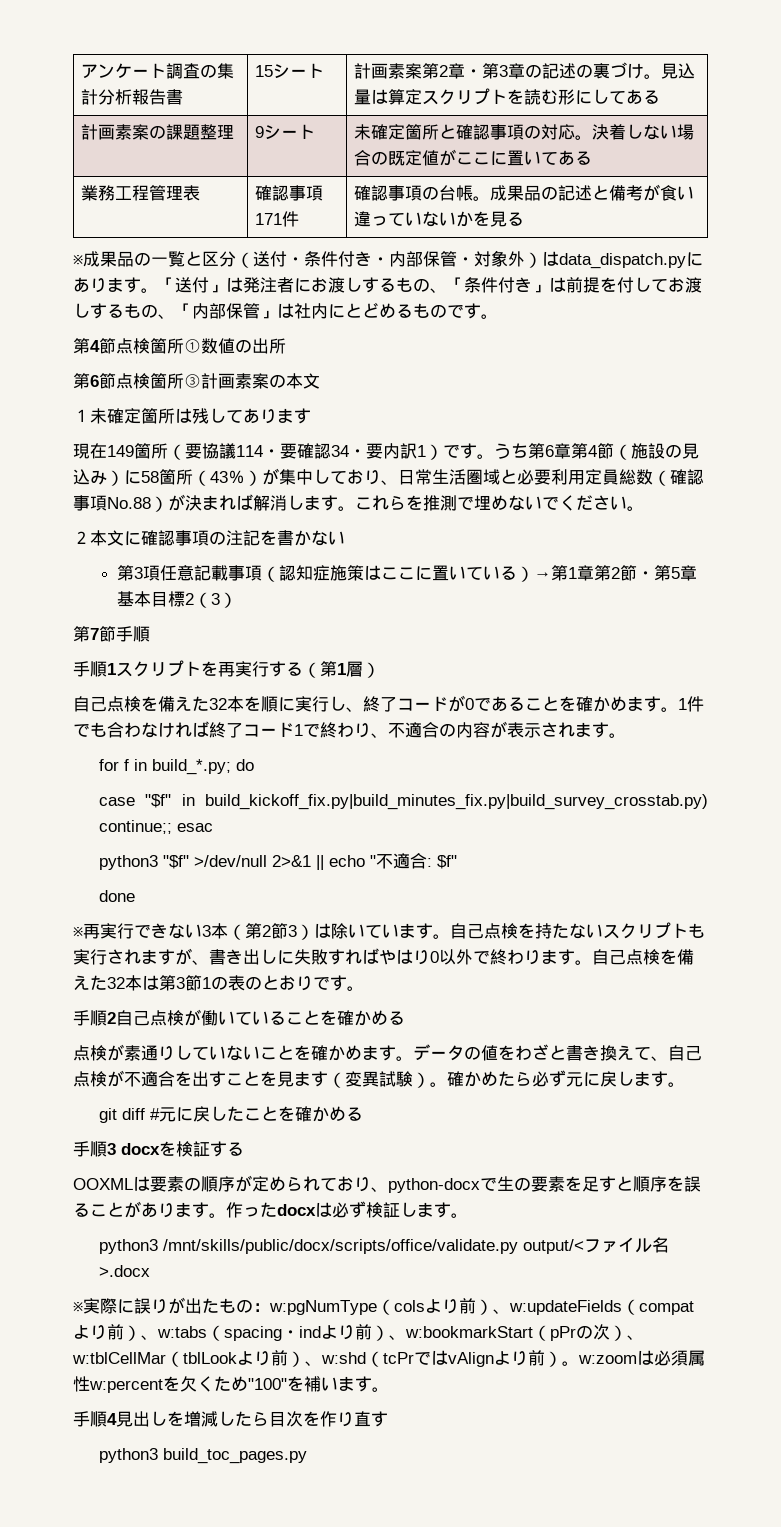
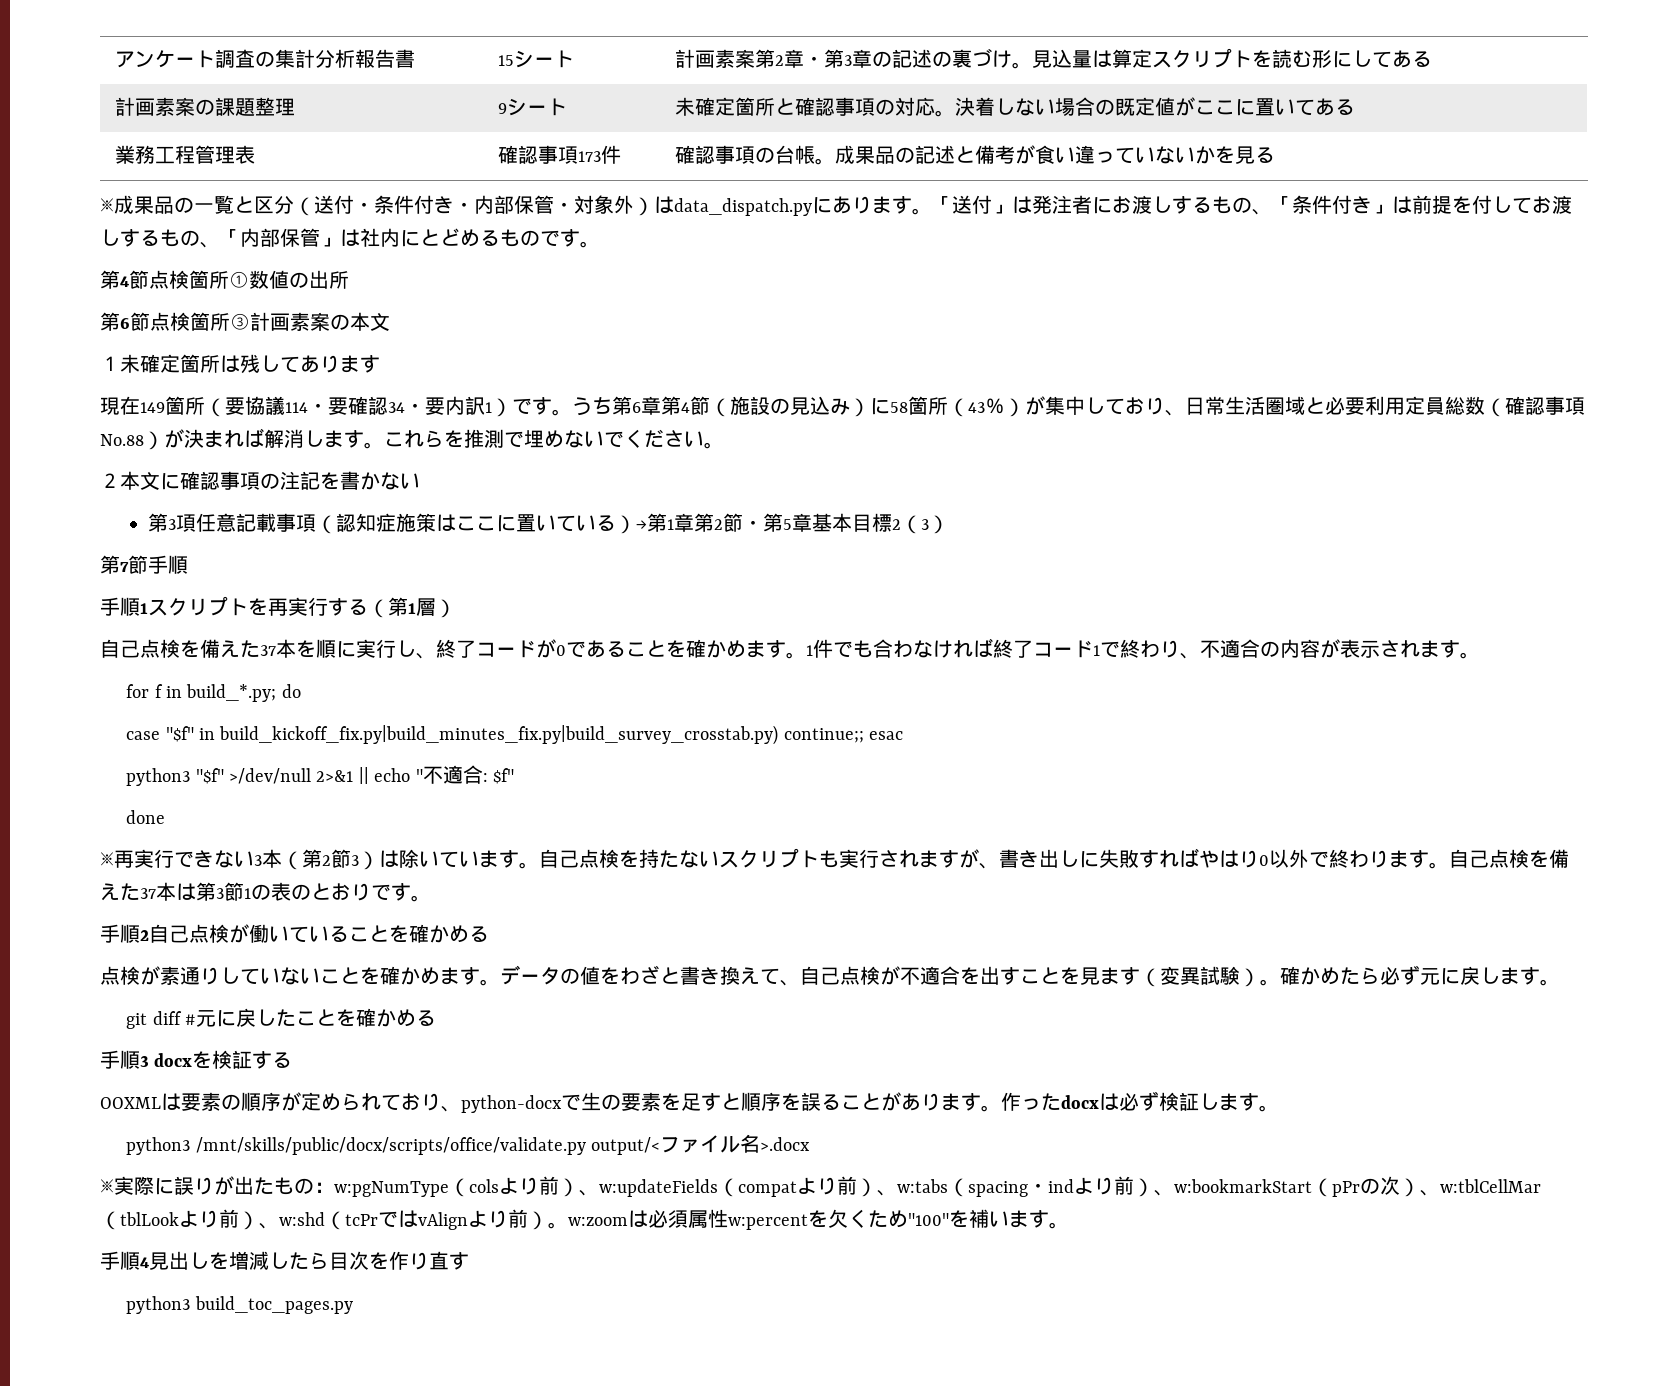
- 業務工程管理表 | 確認事項171件 | 確認事項の台帳。成果品の記述と備考が食い違っていないかを見る
+ 業務工程管理表 | 確認事項173件 | 確認事項の台帳。成果品の記述と備考が食い違っていないかを見る
- 自己点検を備えた32本を順に実行し、終了コードが0であることを確かめます。
+ 自己点検を備えた37本を順に実行し、終了コードが0であることを確かめます。
- 自己点検を備えた32本は第3節1の表のとおりです。
+ 自己点検を備えた37本は第3節1の表のとおりです。

